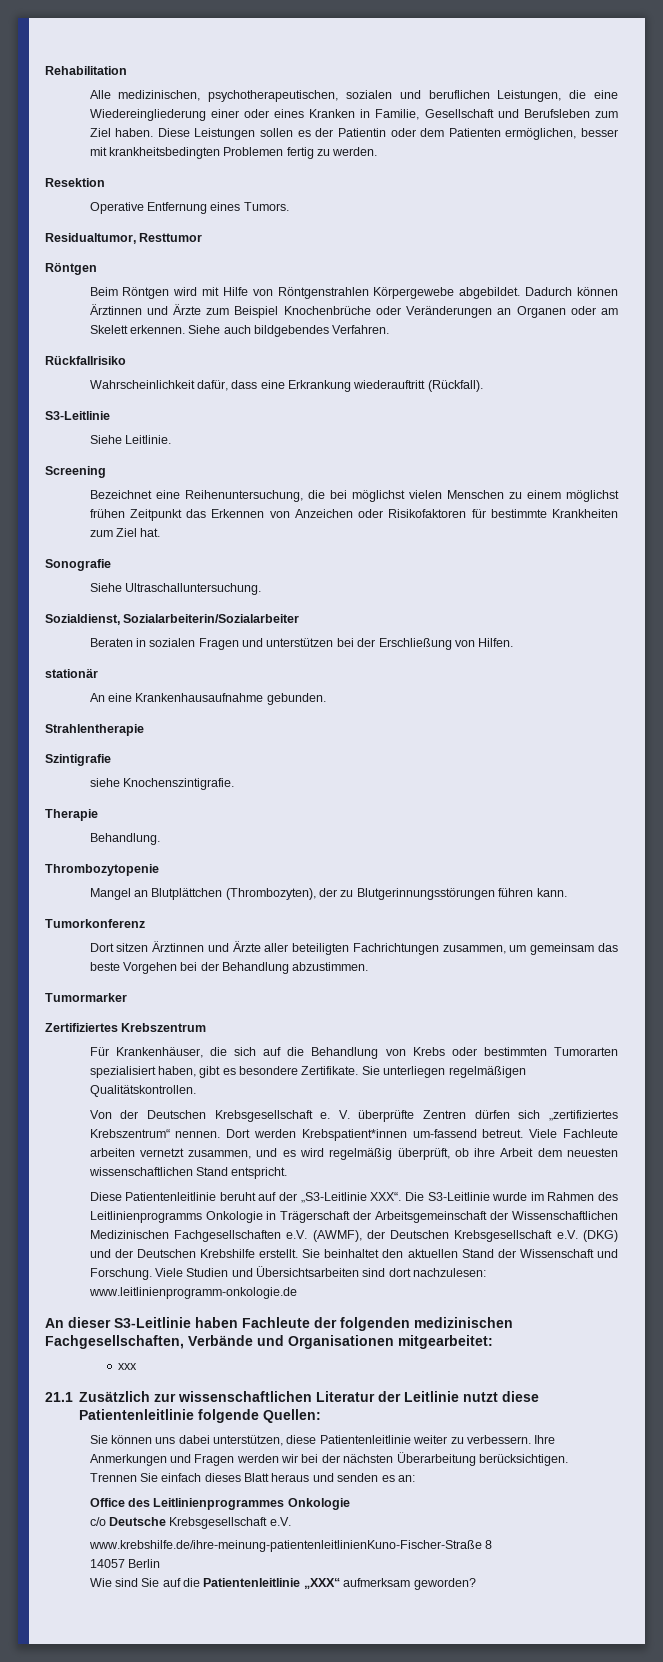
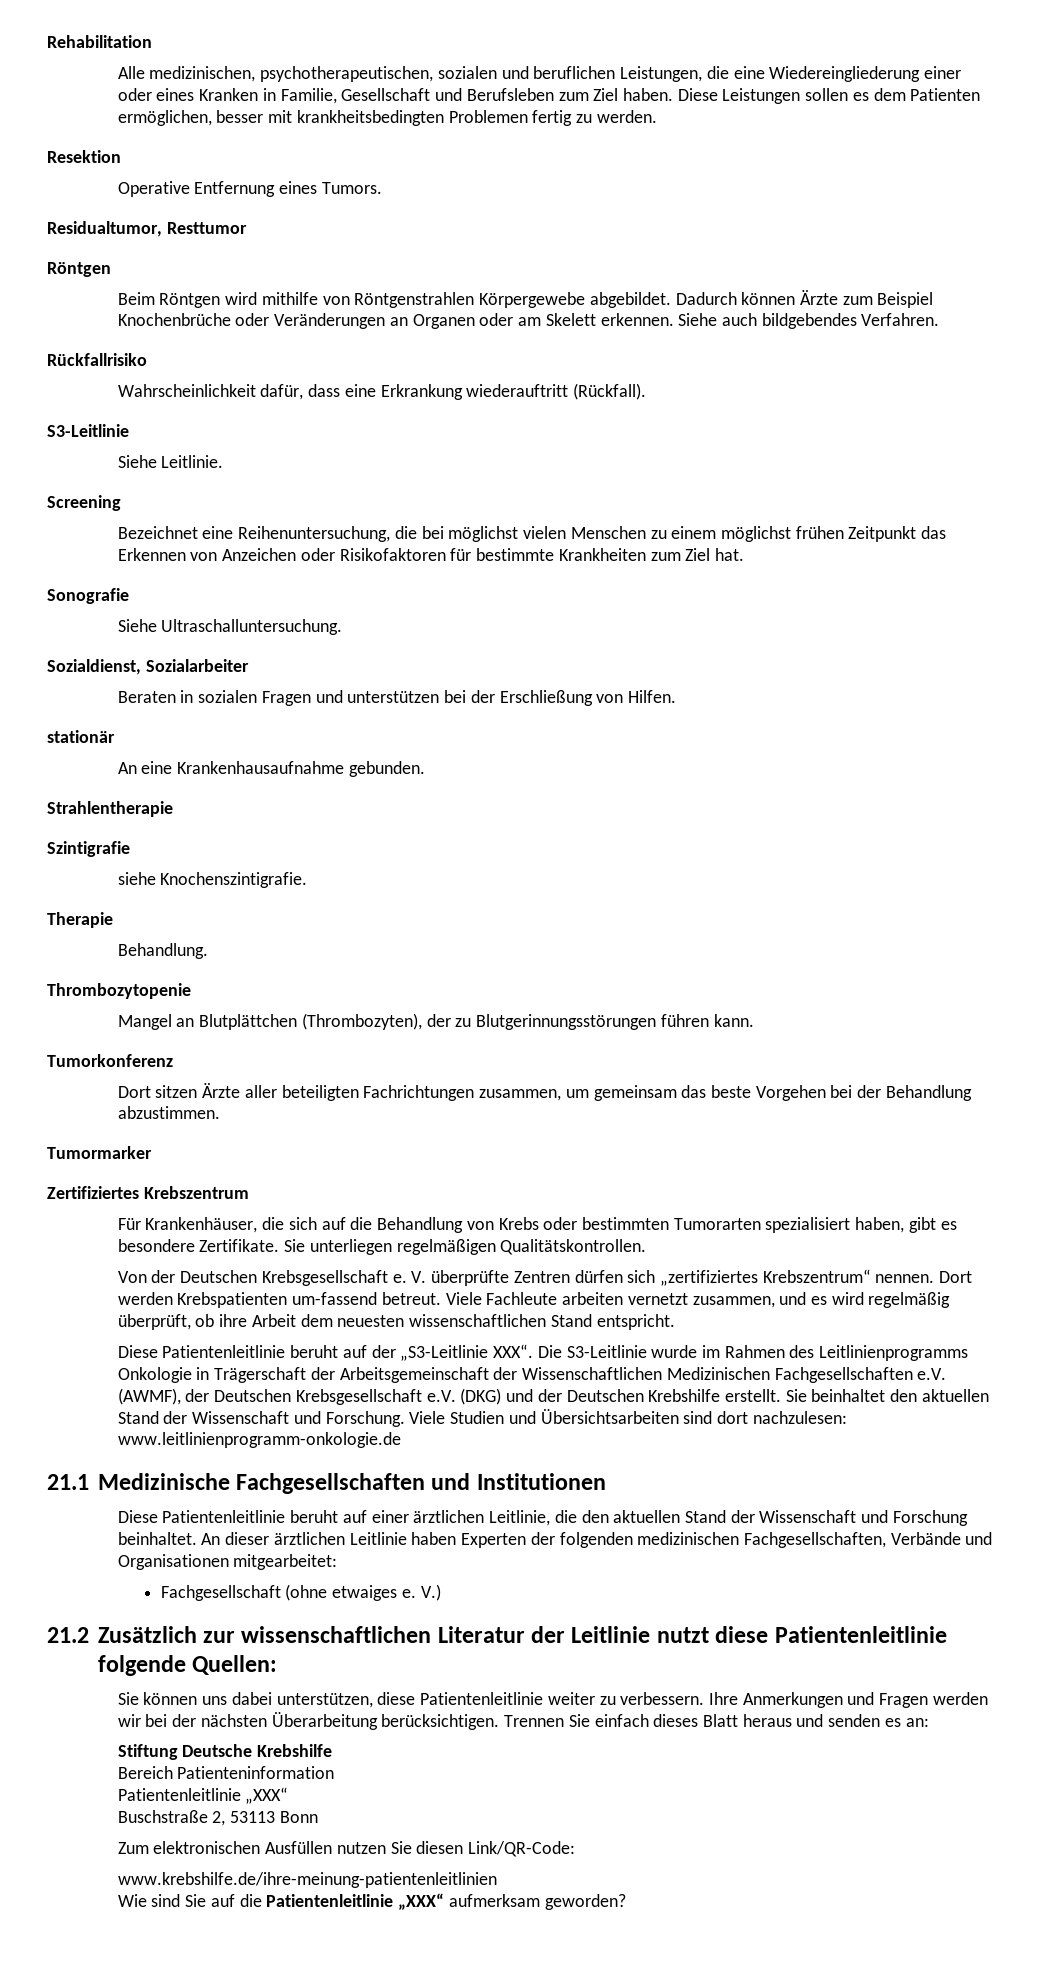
- Diese Leistungen sollen es der Patientin oder dem Patienten ermöglichen, besser mit krankheitsbedingten Problemen fertig zu werden.
+ Diese Leistungen sollen es dem Patienten ermöglichen, besser mit krankheitsbedingten Problemen fertig zu werden.
- Beim Röntgen wird mit Hilfe von Röntgenstrahlen Körpergewebe abgebildet.
+ Beim Röntgen wird mithilfe von Röntgenstrahlen Körpergewebe abgebildet.
- Dadurch können Ärztinnen und Ärzte zum Beispiel Knochenbrüche oder Veränderungen an Organen oder am Skelett erkennen.
+ Dadurch können Ärzte zum Beispiel Knochenbrüche oder Veränderungen an Organen oder am Skelett erkennen.
- Sozialdienst, Sozialarbeiterin/Sozialarbeiter
+ Sozialdienst, Sozialarbeiter
- Dort sitzen Ärztinnen und Ärzte aller beteiligten Fachrichtungen zusammen, um gemeinsam das beste Vorgehen bei der Behandlung abzustimmen.
+ Dort sitzen Ärzte aller beteiligten Fachrichtungen zusammen, um gemeinsam das beste Vorgehen bei der Behandlung abzustimmen.
- Dort werden Krebspatient*innen um-fassend betreut.
+ Dort werden Krebspatienten um-fassend betreut.
- An dieser S3-Leitlinie haben Fachleute der folgenden medizinischen Fachgesellschaften, Verbände und Organisationen mitgearbeitet:
+ 21.1 Medizinische Fachgesellschaften und Institutionen
+ Diese Patientenleitlinie beruht auf einer ärztlichen Leitlinie, die den aktuellen Stand der Wissenschaft und Forschung beinhaltet. An dieser ärztlichen Leitlinie haben Experten der folgenden medizinischen Fachgesellschaften, Verbände und Organisationen mitgearbeitet:
- xxx
- 21.1 Zusätzlich zur wissenschaftlichen Literatur der Leitlinie nutzt diese Patientenleitlinie folgende Quellen:
+ Fachgesellschaft (ohne etwaiges e. V.)
+ 21.2 Zusätzlich zur wissenschaftlichen Literatur der Leitlinie nutzt diese Patientenleitlinie folgende Quellen:
- Office des Leitlinienprogrammes Onkologie
- c/o Deutsche Krebsgesellschaft e.V.
- www.krebshilfe.de/ihre-meinung-patientenleitlinienKuno-Fischer-Straße 8
- 14057 Berlin
+ Stiftung Deutsche Krebshilfe
+ Bereich Patienteninformation
+ Patientenleitlinie „XXX“
+ Buschstraße 2, 53113 Bonn
+ Zum elektronischen Ausfüllen nutzen Sie diesen Link/QR-Code:
+ www.krebshilfe.de/ihre-meinung-patientenleitlinien

